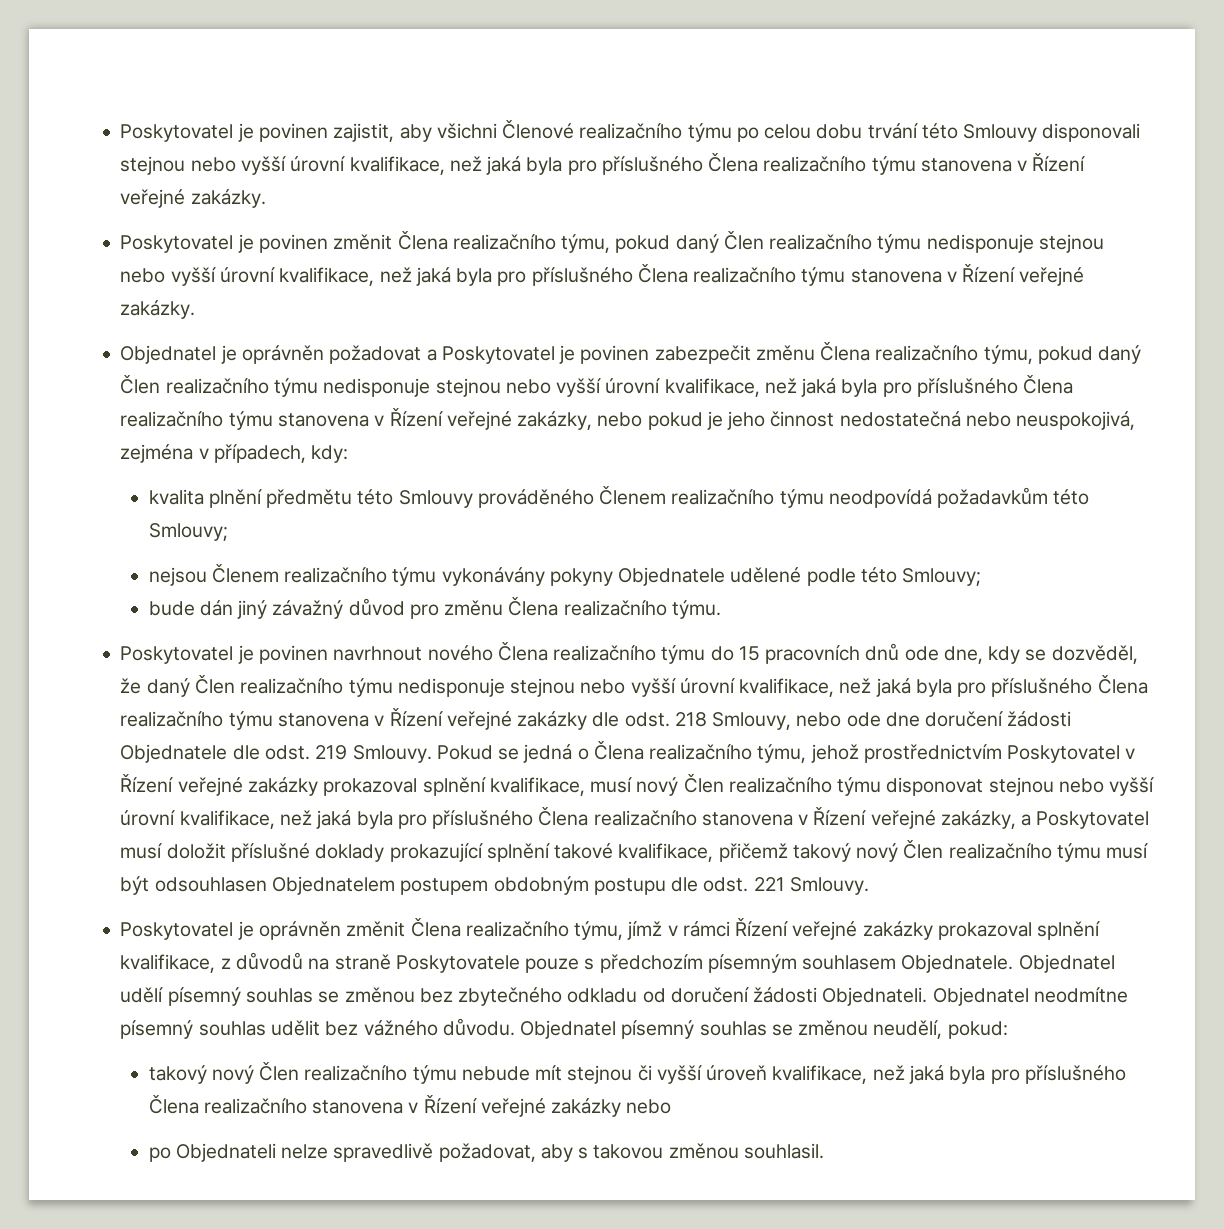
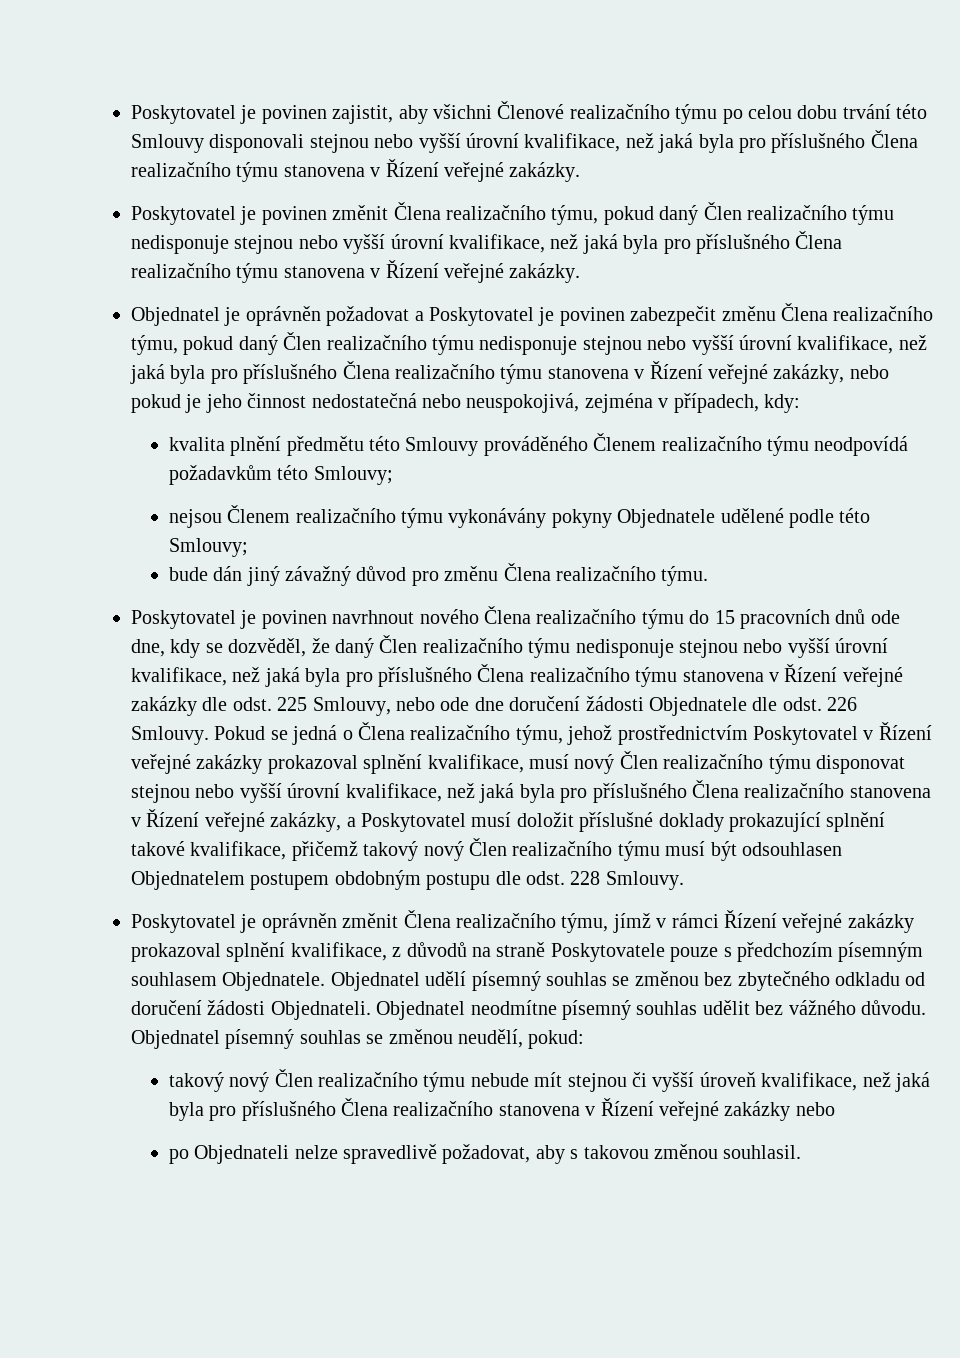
- Poskytovatel je povinen navrhnout nového Člena realizačního týmu do 15 pracovních dnů ode dne, kdy se dozvěděl, že daný Člen realizačního týmu nedisponuje stejnou nebo vyšší úrovní kvalifikace, než jaká byla pro příslušného Člena realizačního týmu stanovena v Řízení veřejné zakázky dle odst. 218 Smlouvy, nebo ode dne doručení žádosti Objednatele dle odst. 219 Smlouvy.
+ Poskytovatel je povinen navrhnout nového Člena realizačního týmu do 15 pracovních dnů ode dne, kdy se dozvěděl, že daný Člen realizačního týmu nedisponuje stejnou nebo vyšší úrovní kvalifikace, než jaká byla pro příslušného Člena realizačního týmu stanovena v Řízení veřejné zakázky dle odst. 225 Smlouvy, nebo ode dne doručení žádosti Objednatele dle odst. 226 Smlouvy.
- Pokud se jedná o Člena realizačního týmu, jehož prostřednictvím Poskytovatel v Řízení veřejné zakázky prokazoval splnění kvalifikace, musí nový Člen realizačního týmu disponovat stejnou nebo vyšší úrovní kvalifikace, než jaká byla pro příslušného Člena realizačního stanovena v Řízení veřejné zakázky, a Poskytovatel musí doložit příslušné doklady prokazující splnění takové kvalifikace, přičemž takový nový Člen realizačního týmu musí být odsouhlasen Objednatelem postupem obdobným postupu dle odst. 221 Smlouvy.
+ Pokud se jedná o Člena realizačního týmu, jehož prostřednictvím Poskytovatel v Řízení veřejné zakázky prokazoval splnění kvalifikace, musí nový Člen realizačního týmu disponovat stejnou nebo vyšší úrovní kvalifikace, než jaká byla pro příslušného Člena realizačního stanovena v Řízení veřejné zakázky, a Poskytovatel musí doložit příslušné doklady prokazující splnění takové kvalifikace, přičemž takový nový Člen realizačního týmu musí být odsouhlasen Objednatelem postupem obdobným postupu dle odst. 228 Smlouvy.

